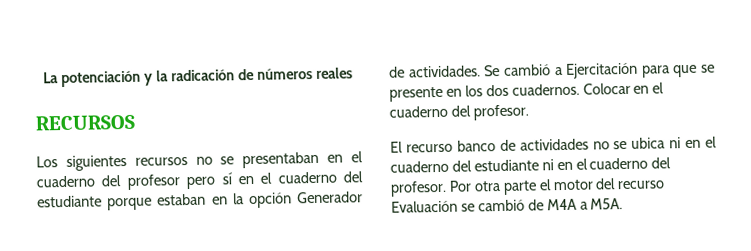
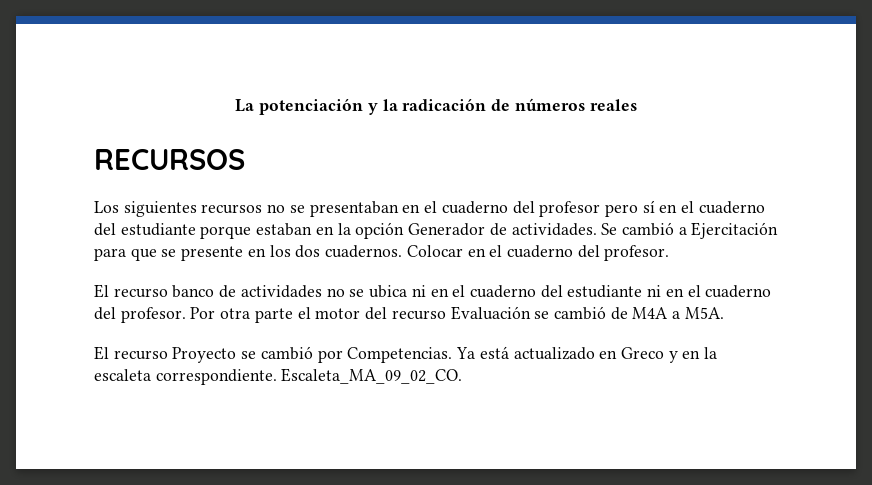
+ El recurso Proyecto se cambió por Competencias. Ya está actualizado en Greco y en la escaleta correspondiente. Escaleta_MA_09_02_CO.

